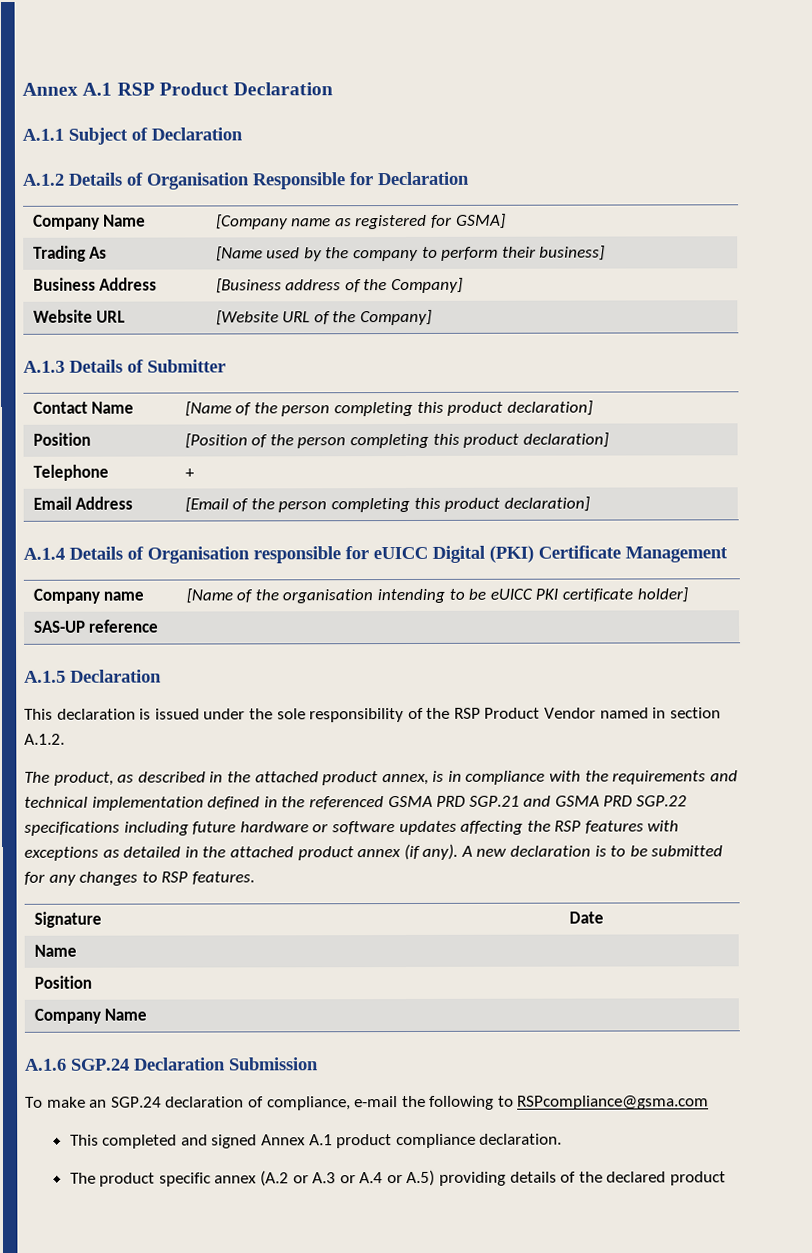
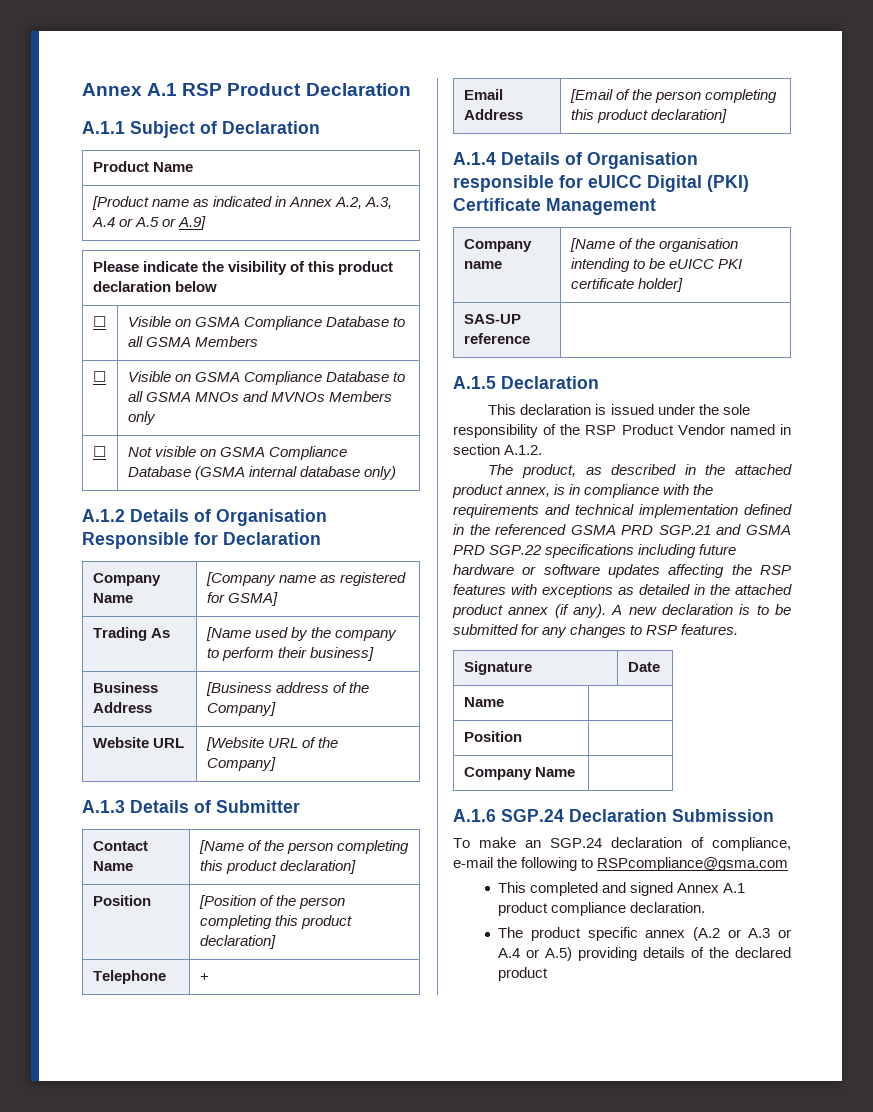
+ Product Name
+ [Product name as indicated in Annex A.2, A.3, A.4 or A.5 or A.9]
+ Please indicate the visibility of this product declaration below
+ ☐ | Visible on GSMA Compliance Database to all GSMA Members
+ ☐ | Visible on GSMA Compliance Database to all GSMA MNOs and MVNOs Members only
+ ☐ | Not visible on GSMA Compliance Database (GSMA internal database only)

